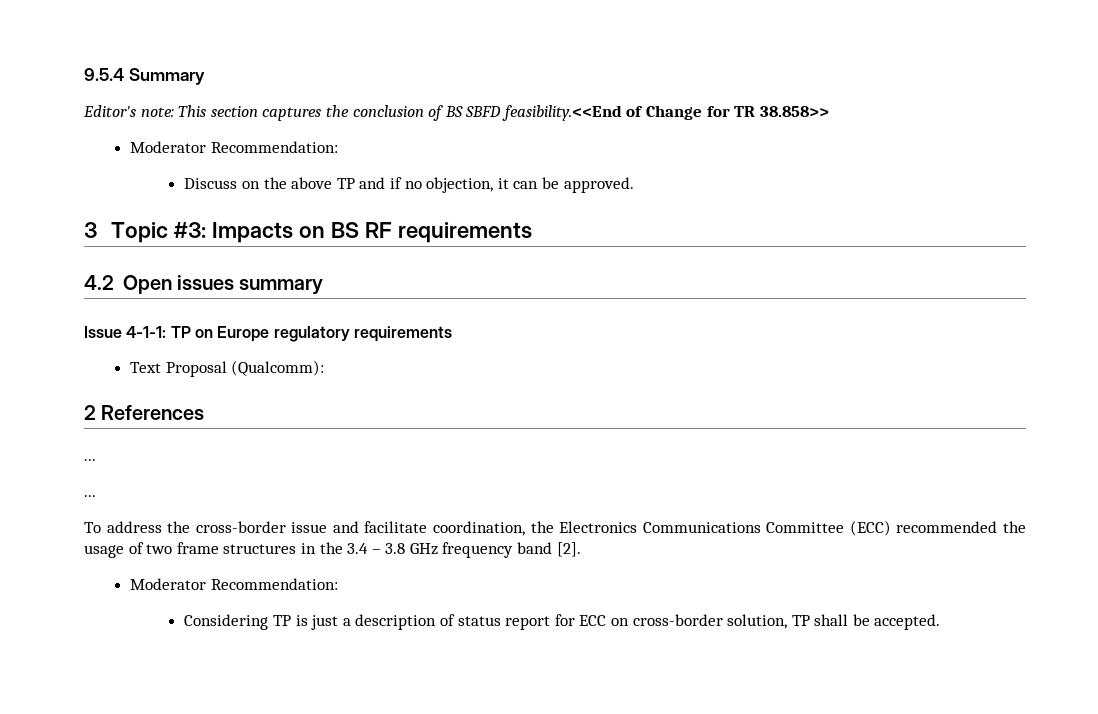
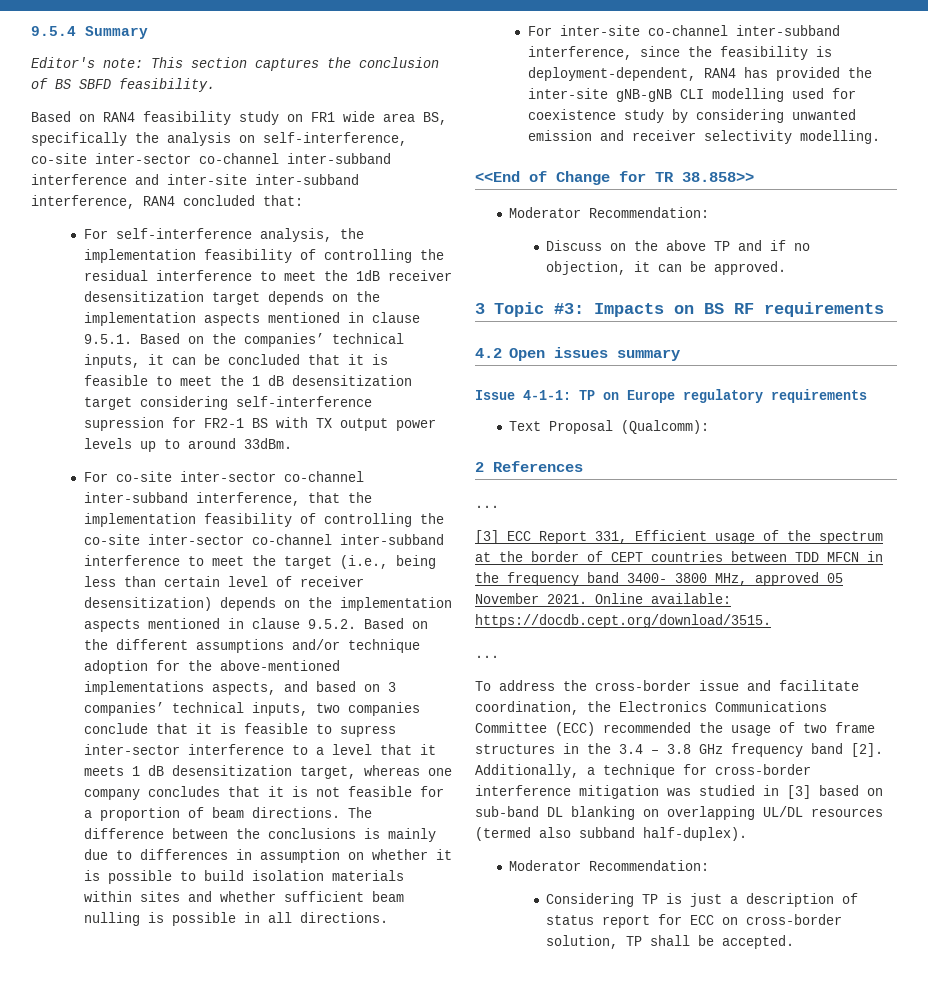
- Editor's note: This section captures the conclusion of BS SBFD feasibility.<<End of Change for TR 38.858>>
+ Editor's note: This section captures the conclusion of BS SBFD feasibility.
+ Based on RAN4 feasibility study on FR1 wide area BS, specifically the analysis on self-interference, co-site inter-sector co-channel inter-subband interference and inter-site inter-subband interference, RAN4 concluded that:
+ For self-interference analysis, the implementation feasibility of controlling the residual interference to meet the 1dB receiver desensitization target depends on the implementation aspects mentioned in clause 9.5.1. Based on the companies’ technical inputs, it can be concluded that it is feasible to meet the 1 dB desensitization target considering self-interference supression for FR2-1 BS with TX output power levels up to around 33dBm.
+ For co-site inter-sector co-channel inter-subband interference, that the implementation feasibility of controlling the co-site inter-sector co-channel inter-subband interference to meet the target (i.e., being less than certain level of receiver desensitization) depends on the implementation aspects mentioned in clause 9.5.2. Based on the different assumptions and/or technique adoption for the above-mentioned implementations aspects, and based on 3 companies’ technical inputs, two companies conclude that it is feasible to supress inter-sector interference to a level that it meets 1 dB desensitization target, whereas one company concludes that it is not feasible for a proportion of beam directions. The difference between the conclusions is mainly due to differences in assumption on whether it is possible to build isolation materials within sites and whether sufficient beam nulling is possible in all directions.
+ For inter-site co-channel inter-subband interference, since the feasibility is deployment-dependent, RAN4 has provided the inter-site gNB-gNB CLI modelling used for coexistence study by considering unwanted emission and receiver selectivity modelling.
+ <<End of Change for TR 38.858>>
+ [3] ECC Report 331, Efficient usage of the spectrum at the border of CEPT countries between TDD MFCN in the frequency band 3400- 3800 MHz, approved 05 November 2021. Online available: https://docdb.cept.org/download/3515.
+ Additionally, a technique for cross-border interference mitigation was studied in [3] based on sub-band DL blanking on overlapping UL/DL resources (termed also subband half-duplex).

